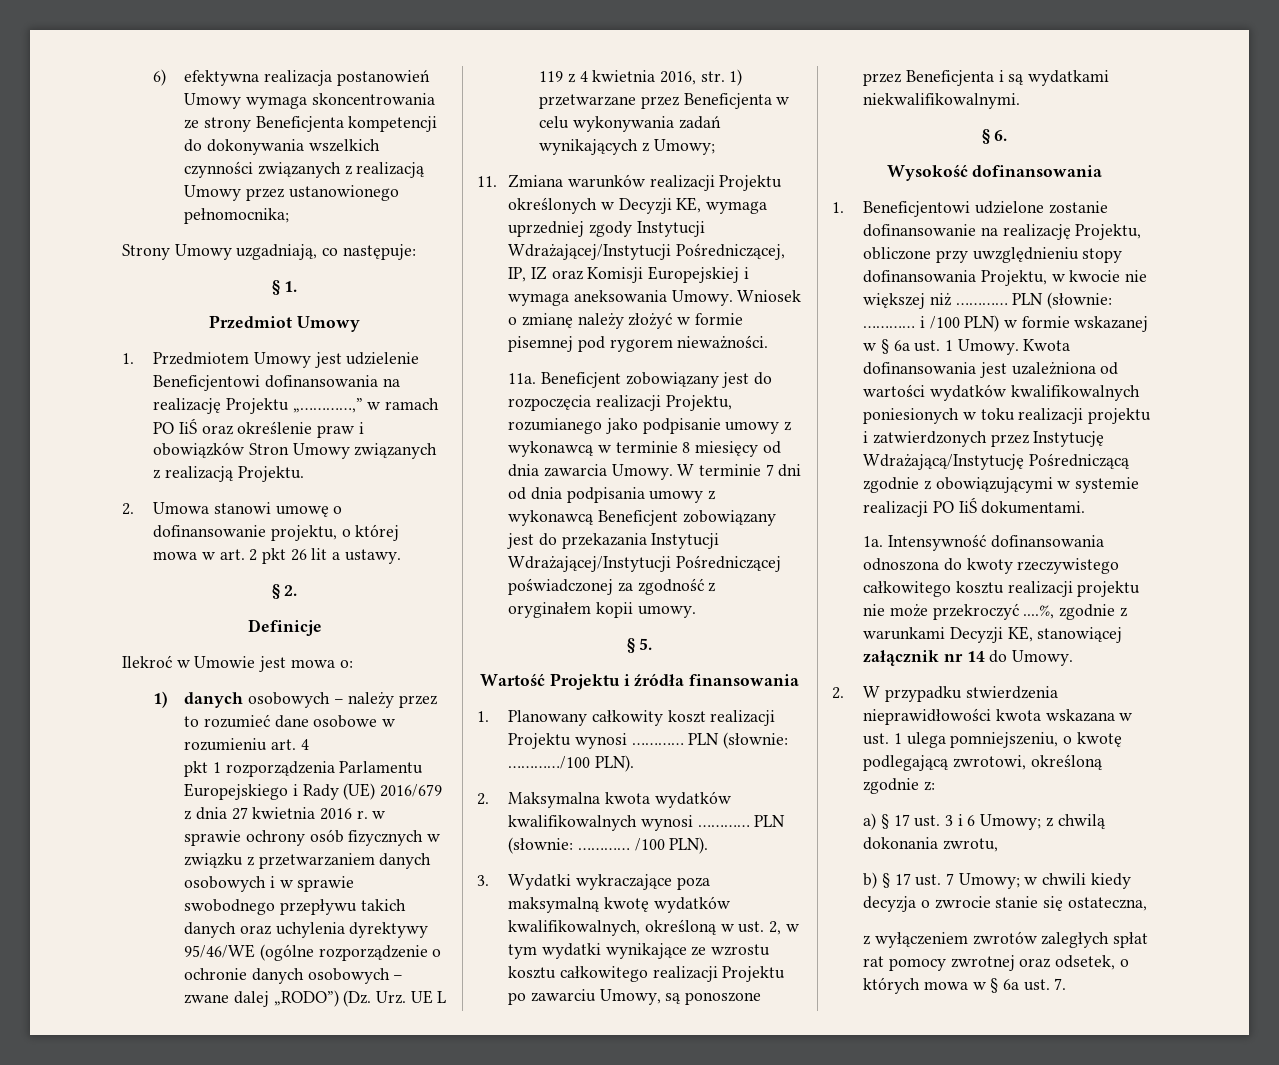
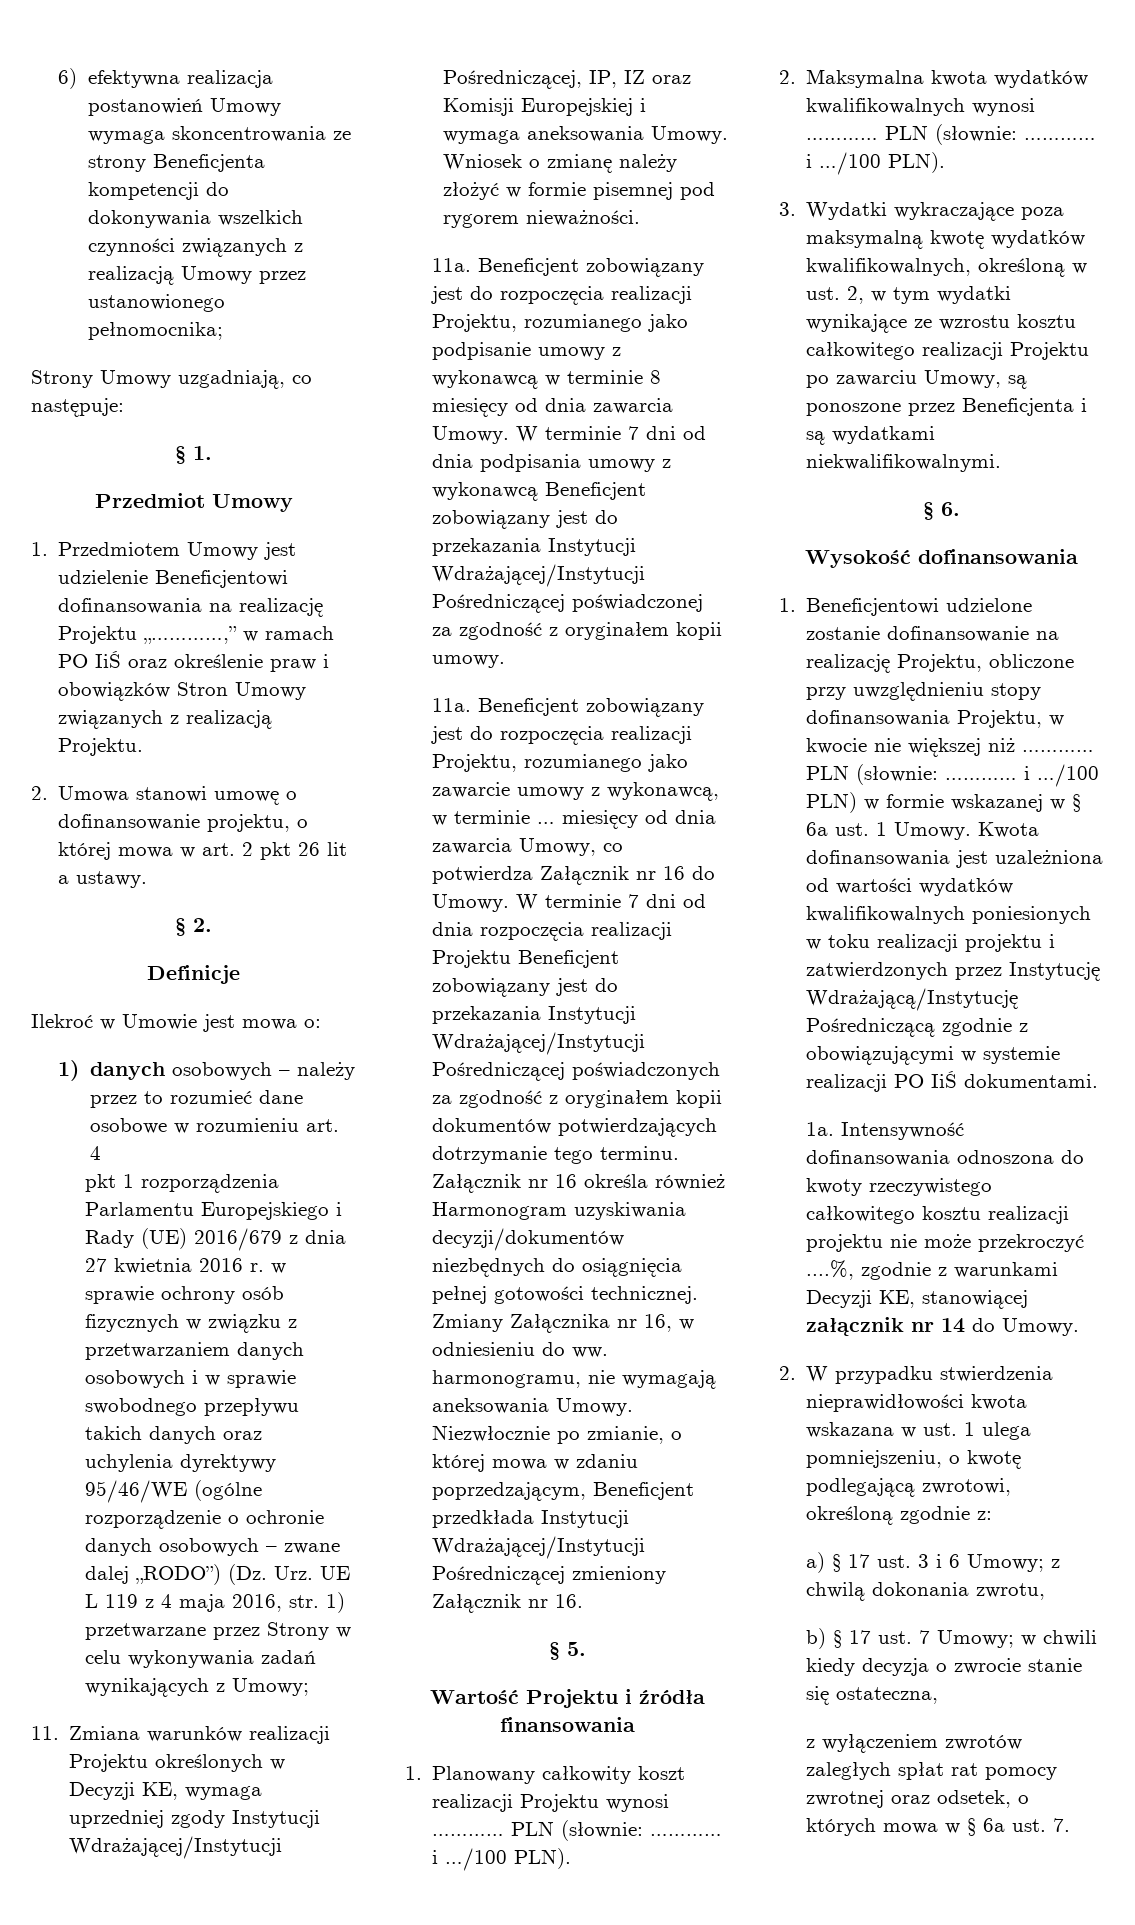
- pkt 1 rozporządzenia Parlamentu Europejskiego i Rady (UE) 2016/679 z dnia 27 kwietnia 2016 r. w sprawie ochrony osób fizycznych w związku z przetwarzaniem danych osobowych i w sprawie swobodnego przepływu takich danych oraz uchylenia dyrektywy 95/46/WE (ogólne rozporządzenie o ochronie danych osobowych – zwane dalej „RODO”) (Dz. Urz. UE L 119 z 4 kwietnia 2016, str. 1) przetwarzane przez Beneficjenta w celu wykonywania zadań wynikających z Umowy;
+ pkt 1 rozporządzenia Parlamentu Europejskiego i Rady (UE) 2016/679 z dnia 27 kwietnia 2016 r. w sprawie ochrony osób fizycznych w związku z przetwarzaniem danych osobowych i w sprawie swobodnego przepływu takich danych oraz uchylenia dyrektywy 95/46/WE (ogólne rozporządzenie o ochronie danych osobowych – zwane dalej „RODO”) (Dz. Urz. UE L 119 z 4 maja 2016, str. 1) przetwarzane przez Strony w celu wykonywania zadań wynikających z Umowy;
+ 11a. Beneficjent zobowiązany jest do rozpoczęcia realizacji Projektu, rozumianego jako zawarcie umowy z wykonawcą, w terminie … miesięcy od dnia zawarcia Umowy, co potwierdza Załącznik nr 16 do Umowy. W terminie 7 dni od dnia rozpoczęcia realizacji Projektu Beneficjent zobowiązany jest do przekazania Instytucji Wdrażającej/Instytucji Pośredniczącej poświadczonych za zgodność z oryginałem kopii dokumentów potwierdzających dotrzymanie tego terminu. Załącznik nr 16 określa również Harmonogram uzyskiwania decyzji/dokumentów niezbędnych do osiągnięcia pełnej gotowości technicznej. Zmiany Załącznika nr 16, w odniesieniu do ww. harmonogramu, nie wymagają aneksowania Umowy. Niezwłocznie po zmianie, o której mowa w zdaniu poprzedzającym, Beneficjent przedkłada Instytucji Wdrażającej/Instytucji Pośredniczącej zmieniony Załącznik nr 16.
- 1. Planowany całkowity koszt realizacji Projektu wynosi ………… PLN (słownie: …………/100 PLN).
+ 1. Planowany całkowity koszt realizacji Projektu wynosi ………… PLN (słownie: ………… i …/100 PLN).
- 2. Maksymalna kwota wydatków kwalifikowalnych wynosi ………… PLN (słownie: ………… /100 PLN).
+ 2. Maksymalna kwota wydatków kwalifikowalnych wynosi ………… PLN (słownie: ………… i …/100 PLN).
- PLN (słownie: ………… i /100 PLN) w formie wskazanej w § 6a ust. 1 Umowy.
+ PLN (słownie: ………… i …/100 PLN) w formie wskazanej w § 6a ust. 1 Umowy.

